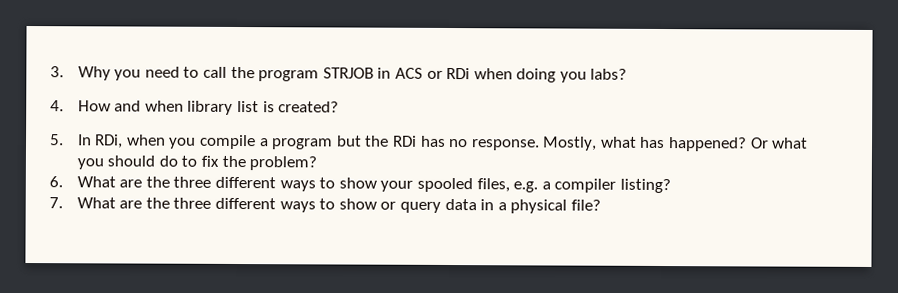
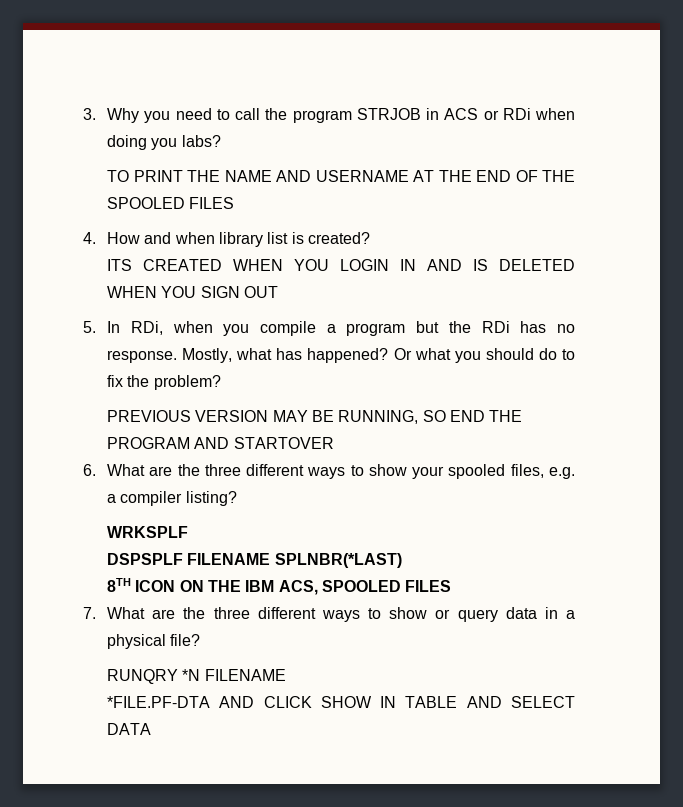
+ TO PRINT THE NAME AND USERNAME AT THE END OF THE SPOOLED FILES
+ ITS CREATED WHEN YOU LOGIN IN AND IS DELETED WHEN YOU SIGN OUT
+ PREVIOUS VERSION MAY BE RUNNING, SO END THE PROGRAM AND STARTOVER
+ WRKSPLF
+ DSPSPLF FILENAME SPLNBR(*LAST)
+ 8TH ICON ON THE IBM ACS, SPOOLED FILES
+ RUNQRY *N FILENAME
+ *FILE.PF-DTA AND CLICK SHOW IN TABLE AND SELECT DATA

